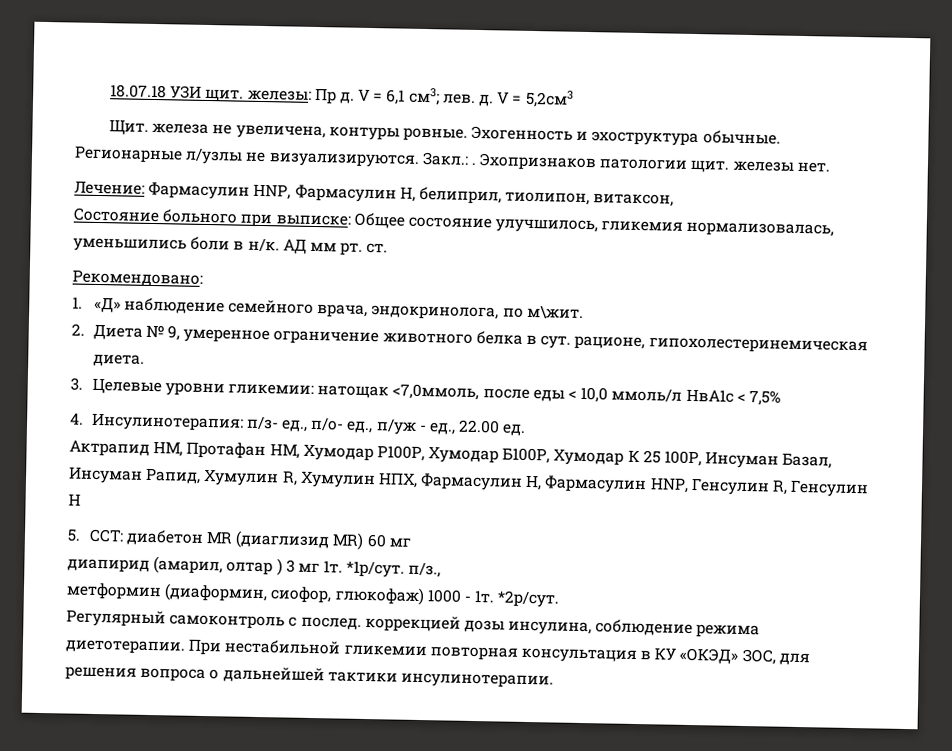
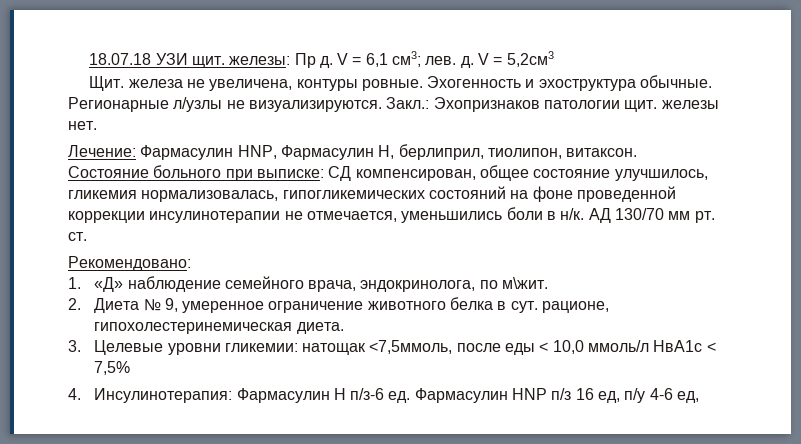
- Закл.: . Эхопризнаков патологии щит. железы нет.
+ Закл.: Эхопризнаков патологии щит. железы нет.
- Лечение: Фармасулин НNP, Фармасулин Н, белиприл, тиолипон, витаксон,
+ Лечение: Фармасулин НNP, Фармасулин Н, берлиприл, тиолипон, витаксон.
- Состояние больного при выписке: Общее состояние улучшилось, гликемия нормализовалась, уменьшились боли в н/к.
+ Состояние больного при выписке: СД компенсирован, общее состояние улучшилось, гликемия нормализовалась, гипогликемических состояний на фоне проведенной коррекции инсулинотерапии не отмечается, уменьшились боли в н/к.
- АД мм рт. ст.
+ АД 130/70 мм рт. ст.
- 3. Целевые уровни гликемии: натощак <7,0ммоль, после еды < 10,0 ммоль/л НвА1с < 7,5%
+ 3. Целевые уровни гликемии: натощак <7,5ммоль, после еды < 10,0 ммоль/л НвА1с < 7,5%
- 4. Инсулинотерапия: п/з- ед., п/о- ед., п/уж - ед., 22.00 ед.
- Актрапид НМ, Протафан НМ, Хумодар Р100Р, Хумодар Б100Р, Хумодар К 25 100Р, Инсуман Базал, Инсуман Рапид, Хумулин R, Хумулин НПХ, Фармасулин Н, Фармасулин НNР, Генсулин R, Генсулин Н
- 5. ССТ: диабетон МR (диаглизид МR) 60 мг
- диапирид (амарил, олтар ) 3 мг 1т. *1р/сут. п/з.,
- метформин (диаформин, сиофор, глюкофаж) 1000 - 1т. *2р/сут.
- Регулярный самоконтроль с послед. коррекцией дозы инсулина, соблюдение режима диетотерапии. При нестабильной гликемии повторная консультация в КУ «ОКЭД» ЗОС, для решения вопроса о дальнейшей тактики инсулинотерапии.
+ 4. Инсулинотерапия: Фармасулин Н п/з-6 ед. Фармасулин НNP п/з 16 ед, п/у 4-6 ед,

